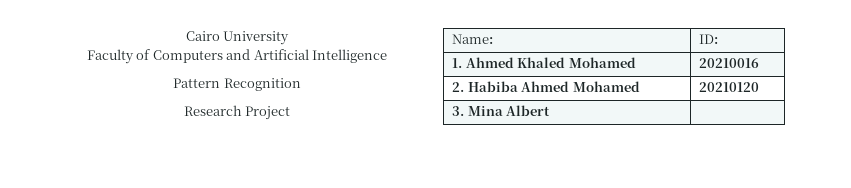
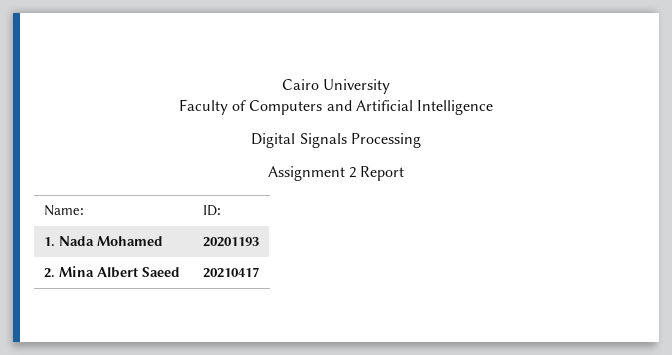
- Pattern Recognition
- Research Project
+ Digital Signals Processing
+ Assignment 2 Report
- 1. Ahmed Khaled Mohamed | 20210016
+ 1. Nada Mohamed | 20201193
- 2. Habiba Ahmed Mohamed | 20210120
- 3. Mina Albert |
+ 2. Mina Albert Saeed | 20210417

